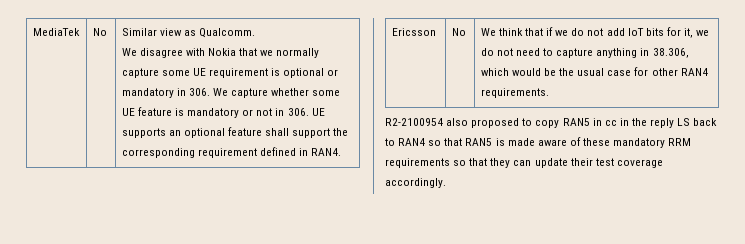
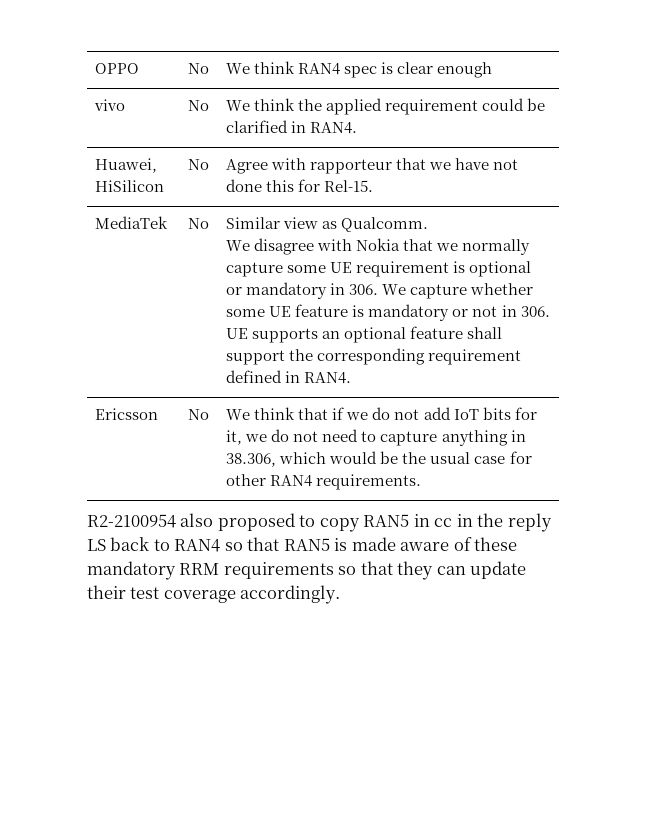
+ OPPO | No | We think RAN4 spec is clear enough
+ vivo | No | We think the applied requirement could be clarified in RAN4.
+ Huawei, HiSilicon | No | Agree with rapporteur that we have not done this for Rel-15.

